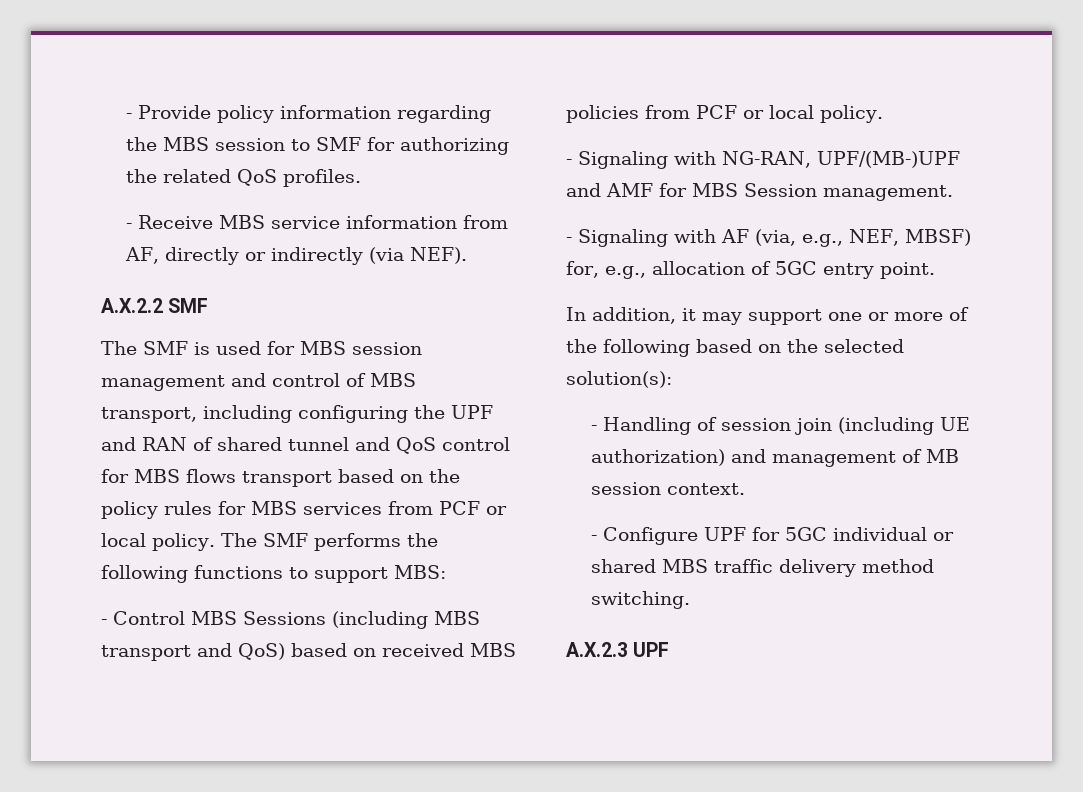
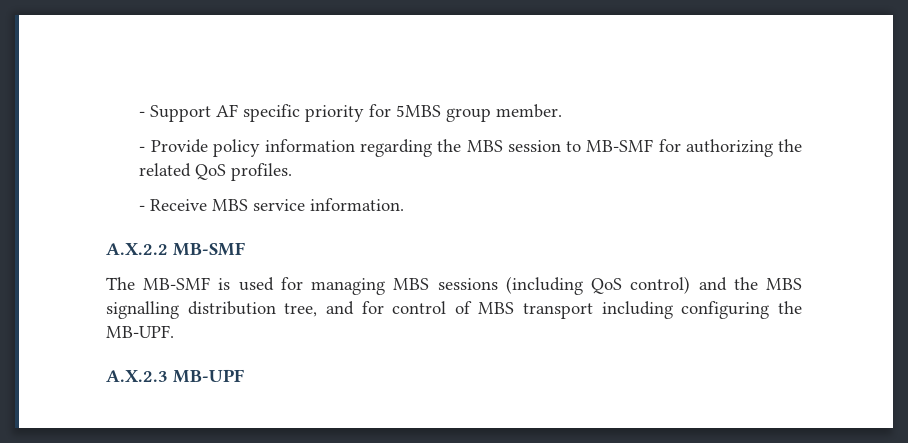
- - Provide policy information regarding the MBS session to SMF for authorizing the related QoS profiles.
+ - Support AF specific priority for 5MBS group member.
+ - Provide policy information regarding the MBS session to MB-SMF for authorizing the related QoS profiles.
- - Receive MBS service information from AF, directly or indirectly (via NEF).
+ - Receive MBS service information.
- A.X.2.2 SMF
- The SMF is used for MBS session management and control of MBS transport, including configuring the UPF and RAN of shared tunnel and QoS control for MBS flows transport based on the policy rules for MBS services from PCF or local policy. The SMF performs the following functions to support MBS:
- - Control MBS Sessions (including MBS transport and QoS) based on received MBS policies from PCF or local policy.
- - Signaling with NG-RAN, UPF/(MB-)UPF and AMF for MBS Session management.
- - Signaling with AF (via, e.g., NEF, MBSF) for, e.g., allocation of 5GC entry point.
- In addition, it may support one or more of the following based on the selected solution(s):
- - Handling of session join (including UE authorization) and management of MB session context.
- - Configure UPF for 5GC individual or shared MBS traffic delivery method switching.
+ A.X.2.2 MB-SMF
+ The MB-SMF is used for managing MBS sessions (including QoS control) and the MBS signalling distribution tree, and for control of MBS transport including configuring the MB-UPF.
- A.X.2.3 UPF
+ A.X.2.3 MB-UPF

